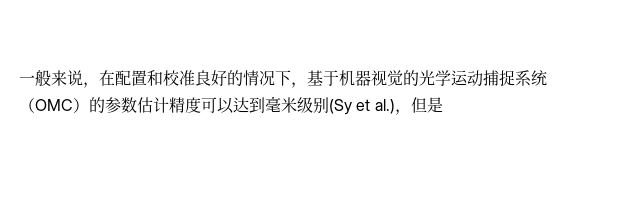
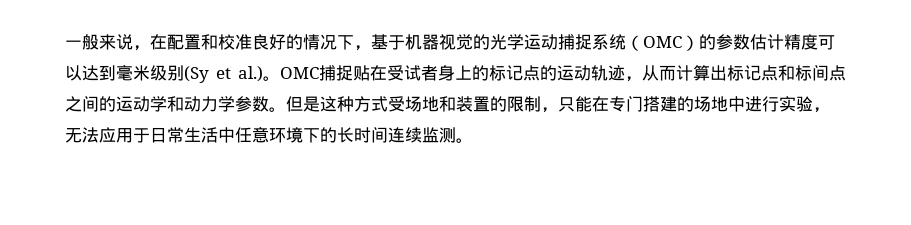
- 一般来说，在配置和校准良好的情况下，基于机器视觉的光学运动捕捉系统（OMC）的参数估计精度可以达到毫米级别(Sy et al.)，但是
+ 一般来说，在配置和校准良好的情况下，基于机器视觉的光学运动捕捉系统（OMC）的参数估计精度可以达到毫米级别(Sy et al.)。OMC捕捉贴在受试者身上的标记点的运动轨迹，从而计算出标记点和标间点之间的运动学和动力学参数。但是这种方式受场地和装置的限制，只能在专门搭建的场地中进行实验，无法应用于日常生活中任意环境下的长时间连续监测。

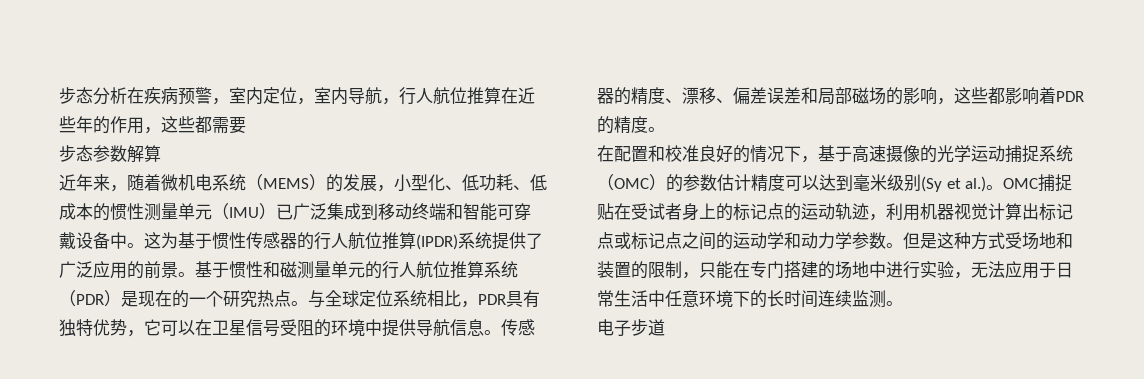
- 一般来说，在配置和校准良好的情况下，基于机器视觉的光学运动捕捉系统（OMC）的参数估计精度可以达到毫米级别(Sy et al.)。
+ 步态分析在疾病预警，室内定位，室内导航，行人航位推算在近些年的作用，这些都需要
+ 步态参数解算
+ 近年来，随着微机电系统（MEMS）的发展，小型化、低功耗、低成本的惯性测量单元（IMU）已广泛集成到移动终端和智能可穿戴设备中。这为基于惯性传感器的行人航位推算(IPDR)系统提供了广泛应用的前景。基于惯性和磁测量单元的行人航位推算系统（PDR）是现在的一个研究热点。与全球定位系统相比，PDR具有独特优势，它可以在卫星信号受阻的环境中提供导航信息。传感器的精度、漂移、偏差误差和局部磁场的影响，这些都影响着PDR的精度。
+ 在配置和校准良好的情况下，基于高速摄像的光学运动捕捉系统（OMC）的参数估计精度可以达到毫米级别(Sy et al.)。
- OMC捕捉贴在受试者身上的标记点的运动轨迹，从而计算出标记点和标间点之间的运动学和动力学参数。
+ OMC捕捉贴在受试者身上的标记点的运动轨迹，利用机器视觉计算出标记点或标记点之间的运动学和动力学参数。
+ 电子步道

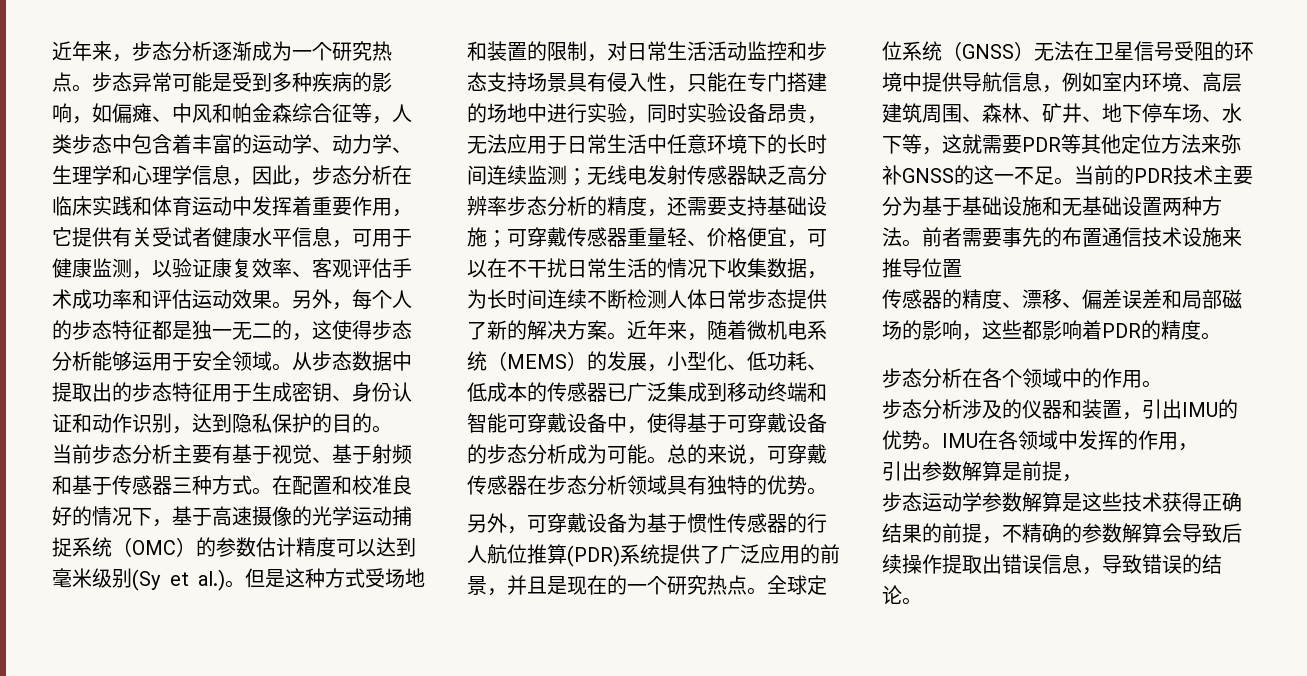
- 步态分析在疾病预警，室内定位，室内导航，行人航位推算在近些年的作用，这些都需要
- 步态参数解算
- 近年来，随着微机电系统（MEMS）的发展，小型化、低功耗、低成本的惯性测量单元（IMU）已广泛集成到移动终端和智能可穿戴设备中。这为基于惯性传感器的行人航位推算(IPDR)系统提供了广泛应用的前景。基于惯性和磁测量单元的行人航位推算系统（PDR）是现在的一个研究热点。与全球定位系统相比，PDR具有独特优势，它可以在卫星信号受阻的环境中提供导航信息。传感器的精度、漂移、偏差误差和局部磁场的影响，这些都影响着PDR的精度。
- 在配置和校准良好的情况下，基于高速摄像的光学运动捕捉系统（OMC）的参数估计精度可以达到毫米级别(Sy et al.)。
+ 近年来，步态分析逐渐成为一个研究热点。步态异常可能是受到多种疾病的影响，如偏瘫、中风和帕金森综合征等，人类步态中包含着丰富的运动学、动力学、生理学和心理学信息，因此，步态分析在临床实践和体育运动中发挥着重要作用，它提供有关受试者健康水平信息，可用于健康监测，以验证康复效率、客观评估手术成功率和评估运动效果。另外，每个人的步态特征都是独一无二的，这使得步态分析能够运用于安全领域。从步态数据中提取出的步态特征用于生成密钥、身份认证和动作识别，达到隐私保护的目的。
+ 当前步态分析主要有基于视觉、基于射频和基于传感器三种方式。在配置和校准良好的情况下，基于高速摄像的光学运动捕捉系统（OMC）的参数估计精度可以达到毫米级别(Sy et al.)。
- OMC捕捉贴在受试者身上的标记点的运动轨迹，利用机器视觉计算出标记点或标记点之间的运动学和动力学参数。
- 但是这种方式受场地和装置的限制，只能在专门搭建的场地中进行实验，无法应用于日常生活中任意环境下的长时间连续监测。
- 电子步道
+ 但是这种方式受场地和装置的限制，对日常生活活动监控和步态支持场景具有侵入性，只能在专门搭建的场地中进行实验，同时实验设备昂贵，无法应用于日常生活中任意环境下的长时间连续监测；无线电发射传感器缺乏高分辨率步态分析的精度，还需要支持基础设施；可穿戴传感器重量轻、价格便宜，可以在不干扰日常生活的情况下收集数据，为长时间连续不断检测人体日常步态提供了新的解决方案。近年来，随着微机电系统（MEMS）的发展，小型化、低功耗、低成本的传感器已广泛集成到移动终端和智能可穿戴设备中，使得基于可穿戴设备的步态分析成为可能。总的来说，可穿戴传感器在步态分析领域具有独特的优势。
+ 另外，可穿戴设备为基于惯性传感器的行人航位推算(PDR)系统提供了广泛应用的前景，并且是现在的一个研究热点。全球定位系统（GNSS）无法在卫星信号受阻的环境中提供导航信息，例如室内环境、高层建筑周围、森林、矿井、地下停车场、水下等，这就需要PDR等其他定位方法来弥补GNSS的这一不足。当前的PDR技术主要分为基于基础设施和无基础设置两种方法。前者需要事先的布置通信技术设施来推导位置
+ 传感器的精度、漂移、偏差误差和局部磁场的影响，这些都影响着PDR的精度。
+ 步态分析在各个领域中的作用。
+ 步态分析涉及的仪器和装置，引出IMU的优势。IMU在各领域中发挥的作用，
+ 引出参数解算是前提，
+ 步态运动学参数解算是这些技术获得正确结果的前提，不精确的参数解算会导致后续操作提取出错误信息，导致错误的结论。

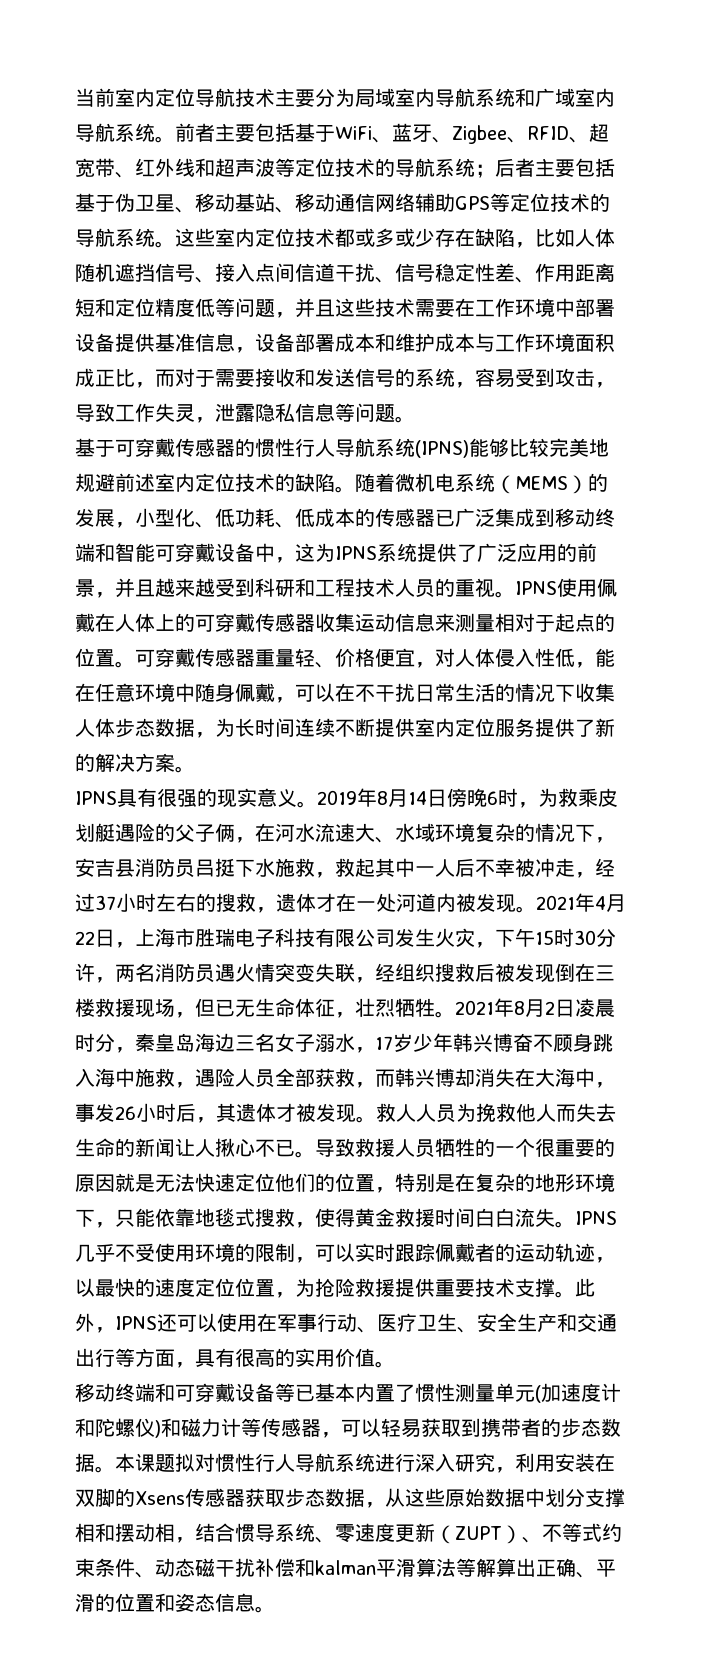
- 近年来，步态分析逐渐成为一个研究热点。步态异常可能是受到多种疾病的影响，如偏瘫、中风和帕金森综合征等，人类步态中包含着丰富的运动学、动力学、生理学和心理学信息，因此，步态分析在临床实践和体育运动中发挥着重要作用，它提供有关受试者健康水平信息，可用于健康监测，以验证康复效率、客观评估手术成功率和评估运动效果。另外，每个人的步态特征都是独一无二的，这使得步态分析能够运用于安全领域。从步态数据中提取出的步态特征用于生成密钥、身份认证和动作识别，达到隐私保护的目的。
- 当前步态分析主要有基于视觉、基于射频和基于传感器三种方式。在配置和校准良好的情况下，基于高速摄像的光学运动捕捉系统（OMC）的参数估计精度可以达到毫米级别(Sy et al.)。但是这种方式受场地和装置的限制，对日常生活活动监控和步态支持场景具有侵入性，只能在专门搭建的场地中进行实验，同时实验设备昂贵，无法应用于日常生活中任意环境下的长时间连续监测；无线电发射传感器缺乏高分辨率步态分析的精度，还需要支持基础设施；可穿戴传感器重量轻、价格便宜，可以在不干扰日常生活的情况下收集数据，为长时间连续不断检测人体日常步态提供了新的解决方案。近年来，随着微机电系统（MEMS）的发展，小型化、低功耗、低成本的传感器已广泛集成到移动终端和智能可穿戴设备中，使得基于可穿戴设备的步态分析成为可能。总的来说，可穿戴传感器在步态分析领域具有独特的优势。
- 另外，可穿戴设备为基于惯性传感器的行人航位推算(PDR)系统提供了广泛应用的前景，并且是现在的一个研究热点。全球定位系统（GNSS）无法在卫星信号受阻的环境中提供导航信息，例如室内环境、高层建筑周围、森林、矿井、地下停车场、水下等，这就需要PDR等其他定位方法来弥补GNSS的这一不足。当前的PDR技术主要分为基于基础设施和无基础设置两种方法。前者需要事先的布置通信技术设施来推导位置
- 传感器的精度、漂移、偏差误差和局部磁场的影响，这些都影响着PDR的精度。
- 步态分析在各个领域中的作用。
- 步态分析涉及的仪器和装置，引出IMU的优势。IMU在各领域中发挥的作用，
- 引出参数解算是前提，
- 步态运动学参数解算是这些技术获得正确结果的前提，不精确的参数解算会导致后续操作提取出错误信息，导致错误的结论。
+ 当前室内定位导航技术主要分为局域室内导航系统和广域室内导航系统。前者主要包括基于WiFi、蓝牙、Zigbee、RFID、超宽带、红外线和超声波等定位技术的导航系统；后者主要包括基于伪卫星、移动基站、移动通信网络辅助GPS等定位技术的导航系统。这些室内定位技术都或多或少存在缺陷，比如人体随机遮挡信号、接入点间信道干扰、信号稳定性差、作用距离短和定位精度低等问题，并且这些技术需要在工作环境中部署设备提供基准信息，设备部署成本和维护成本与工作环境面积成正比，而对于需要接收和发送信号的系统，容易受到攻击，导致工作失灵，泄露隐私信息等问题。
+ 基于可穿戴传感器的惯性行人导航系统(IPNS)能够比较完美地规避前述室内定位技术的缺陷。随着微机电系统（MEMS）的发展，小型化、低功耗、低成本的传感器已广泛集成到移动终端和智能可穿戴设备中，这为IPNS系统提供了广泛应用的前景，并且越来越受到科研和工程技术人员的重视。IPNS使用佩戴在人体上的可穿戴传感器收集运动信息来测量相对于起点的位置。可穿戴传感器重量轻、价格便宜，对人体侵入性低，能在任意环境中随身佩戴，可以在不干扰日常生活的情况下收集人体步态数据，为长时间连续不断提供室内定位服务提供了新的解决方案。
+ IPNS具有很强的现实意义。2019年8月14日傍晚6时，为救乘皮划艇遇险的父子俩，在河水流速大、水域环境复杂的情况下，安吉县消防员吕挺下水施救，救起其中一人后不幸被冲走，经过37小时左右的搜救，遗体才在一处河道内被发现。2021年4月22日，上海市胜瑞电子科技有限公司发生火灾，下午15时30分许，两名消防员遇火情突变失联，经组织搜救后被发现倒在三楼救援现场，但已无生命体征，壮烈牺牲。2021年8月2日凌晨时分，秦皇岛海边三名女子溺水，17岁少年韩兴博奋不顾身跳入海中施救，遇险人员全部获救，而韩兴博却消失在大海中，事发26小时后，其遗体才被发现。救人人员为挽救他人而失去生命的新闻让人揪心不已。导致救援人员牺牲的一个很重要的原因就是无法快速定位他们的位置，特别是在复杂的地形环境下，只能依靠地毯式搜救，使得黄金救援时间白白流失。IPNS几乎不受使用环境的限制，可以实时跟踪佩戴者的运动轨迹，以最快的速度定位位置，为抢险救援提供重要技术支撑。此外，IPNS还可以使用在军事行动、医疗卫生、安全生产和交通出行等方面，具有很高的实用价值。
+ 移动终端和可穿戴设备等已基本内置了惯性测量单元(加速度计和陀螺仪)和磁力计等传感器，可以轻易获取到携带者的步态数据。本课题拟对惯性行人导航系统进行深入研究，利用安装在双脚的Xsens传感器获取步态数据，从这些原始数据中划分支撑相和摆动相，结合惯导系统、零速度更新（ZUPT）、不等式约束条件、动态磁干扰补偿和kalman平滑算法等解算出正确、平滑的位置和姿态信息。

